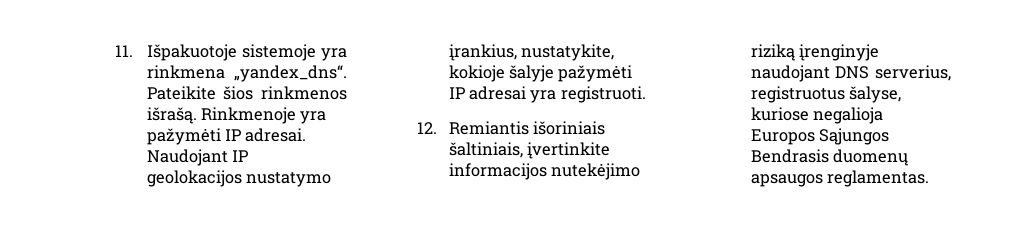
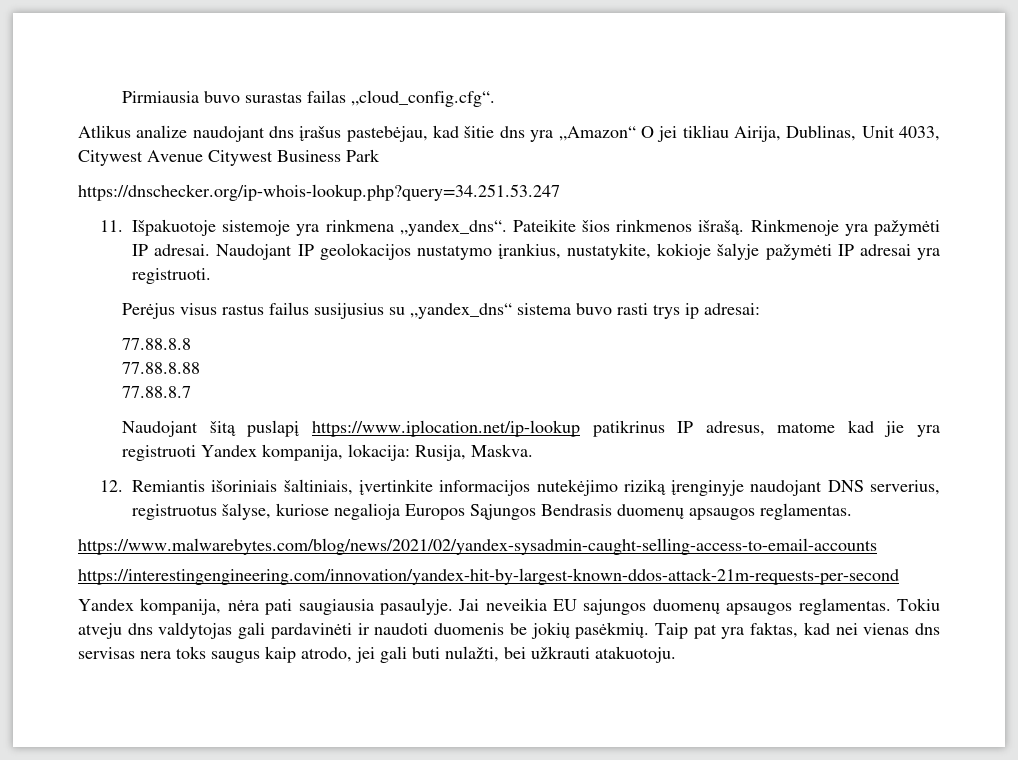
+ Pirmiausia buvo surastas failas „cloud_config.cfg“.
+ Atlikus analize naudojant dns įrašus pastebėjau, kad šitie dns yra „Amazon“ O jei tikliau Airija, Dublinas, Unit 4033, Citywest Avenue Citywest Business Park
+ https://dnschecker.org/ip-whois-lookup.php?query=34.251.53.247
+ Perėjus visus rastus failus susijusius su „yandex_dns“ sistema buvo rasti trys ip adresai:
+ 77.88.8.8
+ 77.88.8.88
+ 77.88.8.7
+ Naudojant šitą puslapį https://www.iplocation.net/ip-lookup patikrinus IP adresus, matome kad jie yra registruoti Yandex kompanija, lokacija: Rusija, Maskva.
+ https://www.malwarebytes.com/blog/news/2021/02/yandex-sysadmin-caught-selling-access-to-email-accounts
+ https://interestingengineering.com/innovation/yandex-hit-by-largest-known-ddos-attack-21m-requests-per-second
+ Yandex kompanija, nėra pati saugiausia pasaulyje. Jai neveikia EU sajungos duomenų apsaugos reglamentas. Tokiu atveju dns valdytojas gali pardavinėti ir naudoti duomenis be jokių pasėkmių. Taip pat yra faktas, kad nei vienas dns servisas nera toks saugus kaip atrodo, jei gali buti nulažti, bei užkrauti atakuotoju.

